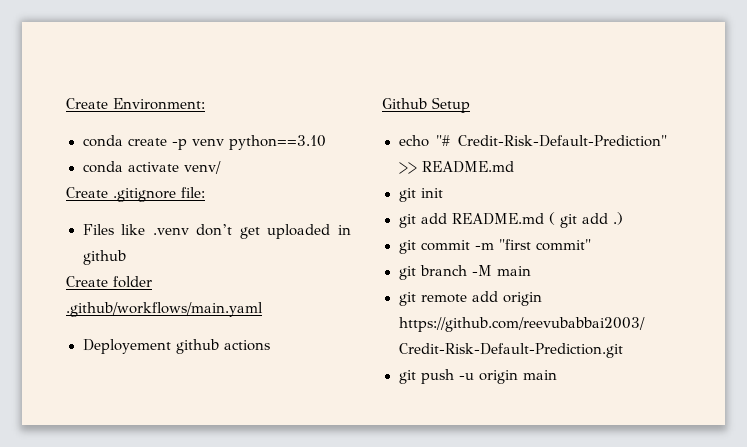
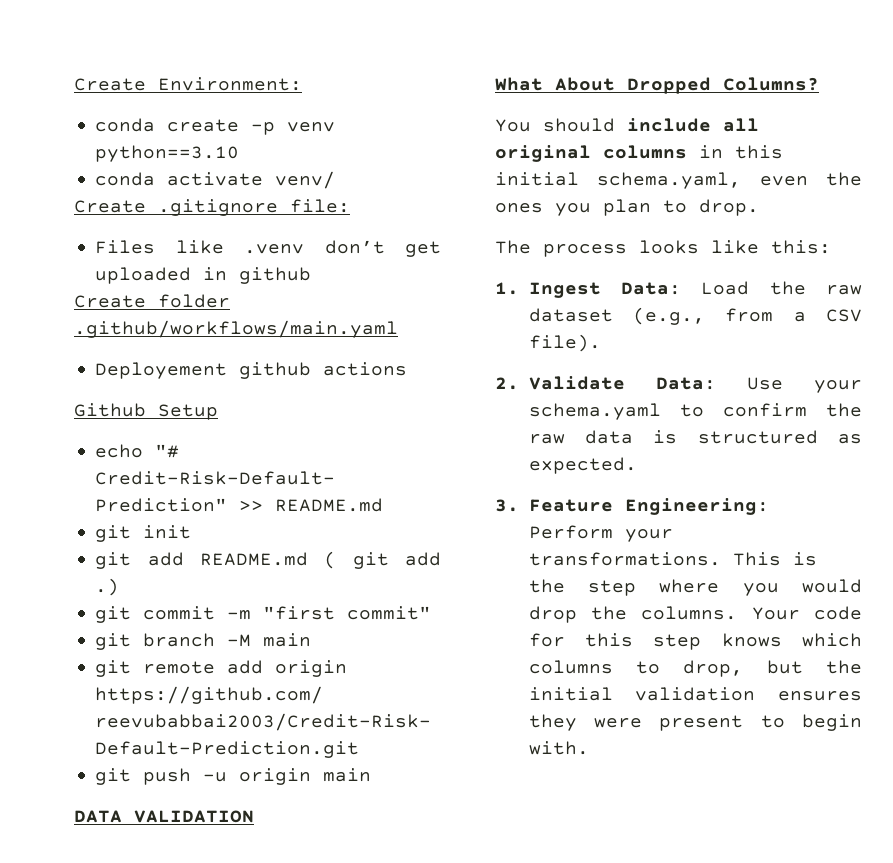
+ DATA VALIDATION
+ What About Dropped Columns?
+ You should include all original columns in this initial schema.yaml, even the ones you plan to drop.
+ The process looks like this:
+ 1. Ingest Data: Load the raw dataset (e.g., from a CSV file).
+ 2. Validate Data: Use your schema.yaml to confirm the raw data is structured as expected.
+ 3. Feature Engineering: Perform your transformations. This is the step where you would drop the columns. Your code for this step knows which columns to drop, but the initial validation ensures they were present to begin with.

